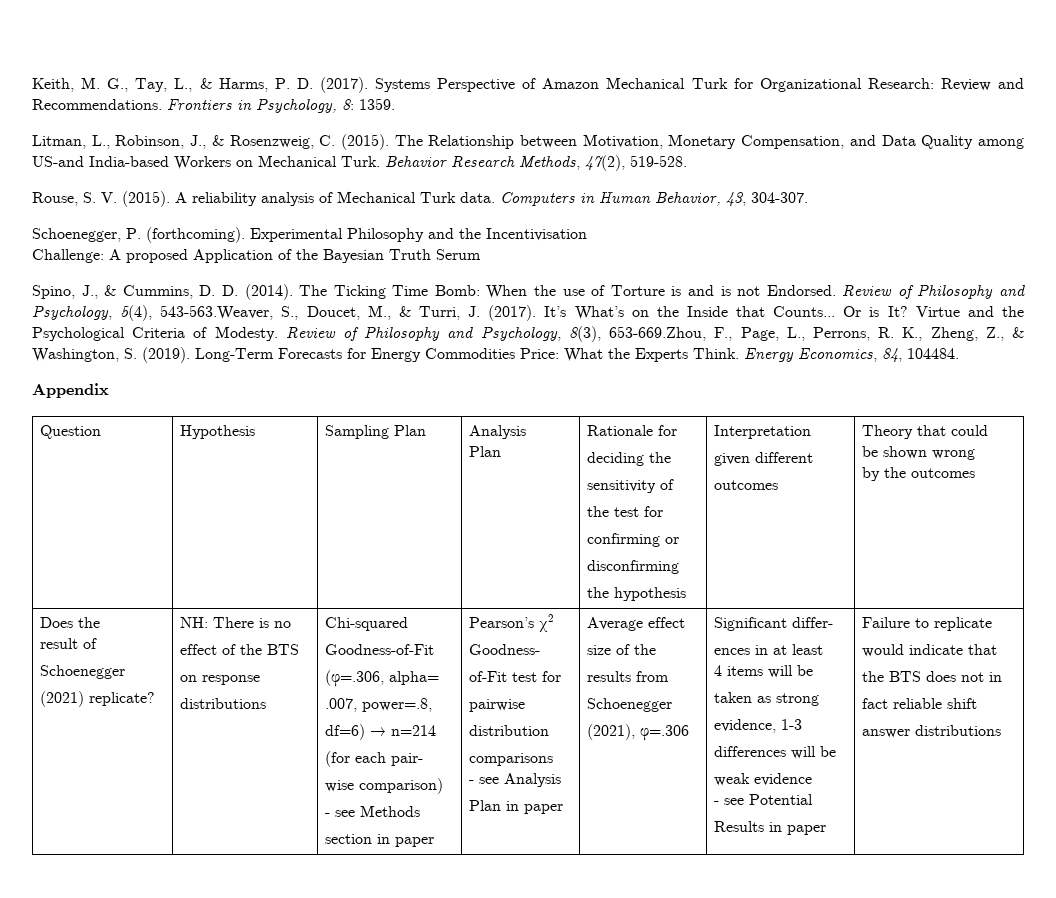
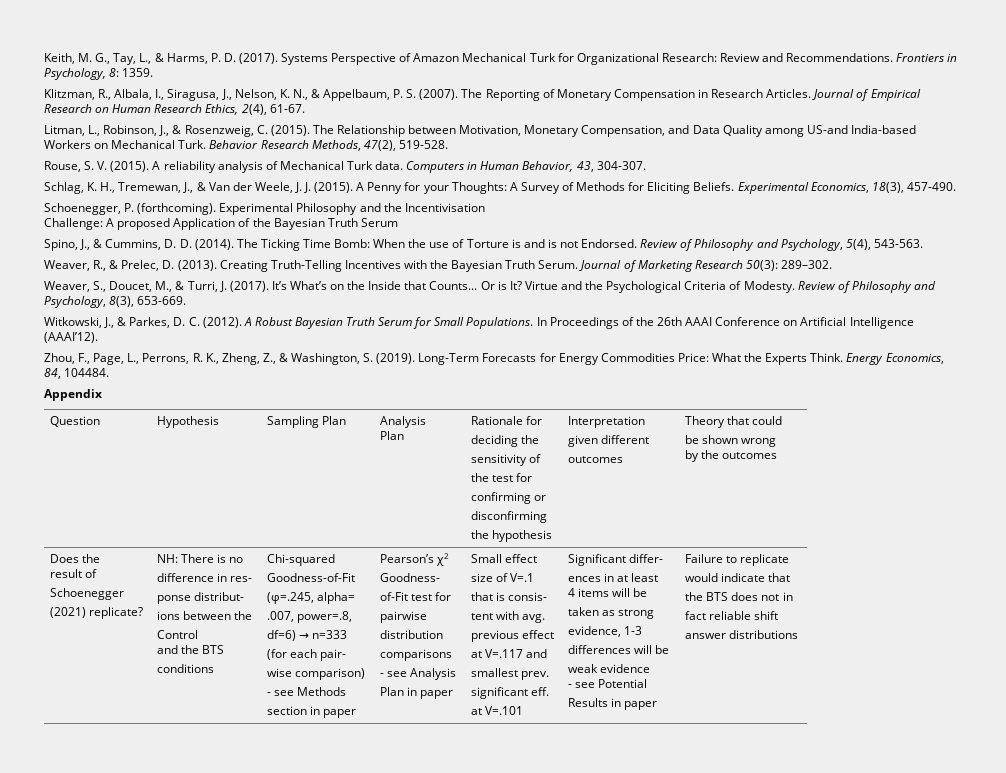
+ Klitzman, R., Albala, I., Siragusa, J., Nelson, K. N., & Appelbaum, P. S. (2007). The Reporting of Monetary Compensation in Research Articles. Journal of Empirical Research on Human Research Ethics, 2(4), 61-67.
+ Schlag, K. H., Tremewan, J., & Van der Weele, J. J. (2015). A Penny for your Thoughts: A Survey of Methods for Eliciting Beliefs. Experimental Economics, 18(3), 457-490.
- Review of Philosophy and Psychology, 5(4), 543-563.Weaver, S., Doucet, M., & Turri, J. (2017).
+ Review of Philosophy and Psychology, 5(4), 543-563.
+ Weaver, R., & Prelec, D. (2013). Creating Truth-Telling Incentives with the Bayesian Truth Serum. Journal of Marketing Research 50(3): 289–302.
+ Weaver, S., Doucet, M., & Turri, J. (2017).
- Review of Philosophy and Psychology, 8(3), 653-669.Zhou, F., Page, L., Perrons, R. K., Zheng, Z., & Washington, S. (2019).
+ Review of Philosophy and Psychology, 8(3), 653-669.
+ Witkowski, J., & Parkes, D. C. (2012). A Robust Bayesian Truth Serum for Small Populations. In Proceedings of the 26th AAAI Conference on Artificial Intelligence (AAAI’12).
+ Zhou, F., Page, L., Perrons, R. K., Zheng, Z., & Washington, S. (2019).
- effect of the BTS
+ difference in res-
+ ponse distribut-
+ ions between the
+ Control
+ and the BTS
- on response
- distributions
+ conditions
- (φ=.306, alpha=
+ (φ=.245, alpha=
- df=6) → n=214
+ df=6) → n=333
- Average effect
+ Small effect
- size of the
- results from
- Schoenegger
- (2021), φ=.306
+ size of V=.1
+ that is consis-
+ tent with avg.
+ previous effect
+ at V=.117 and
+ smallest prev.
+ significant eff.
+ at V=.101

